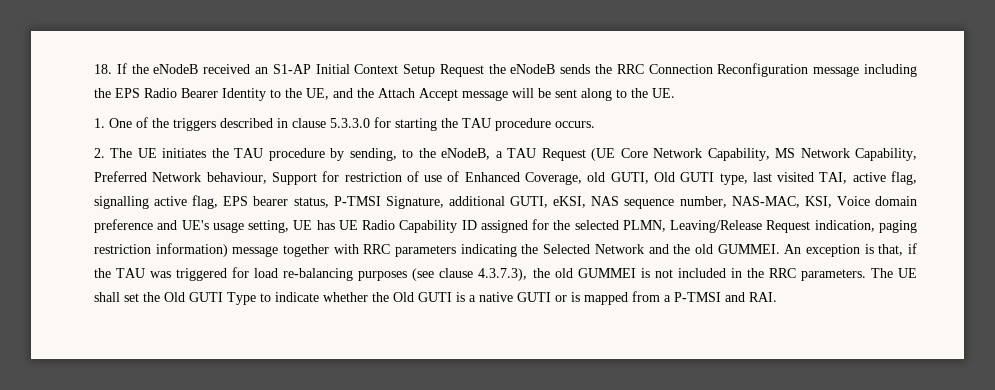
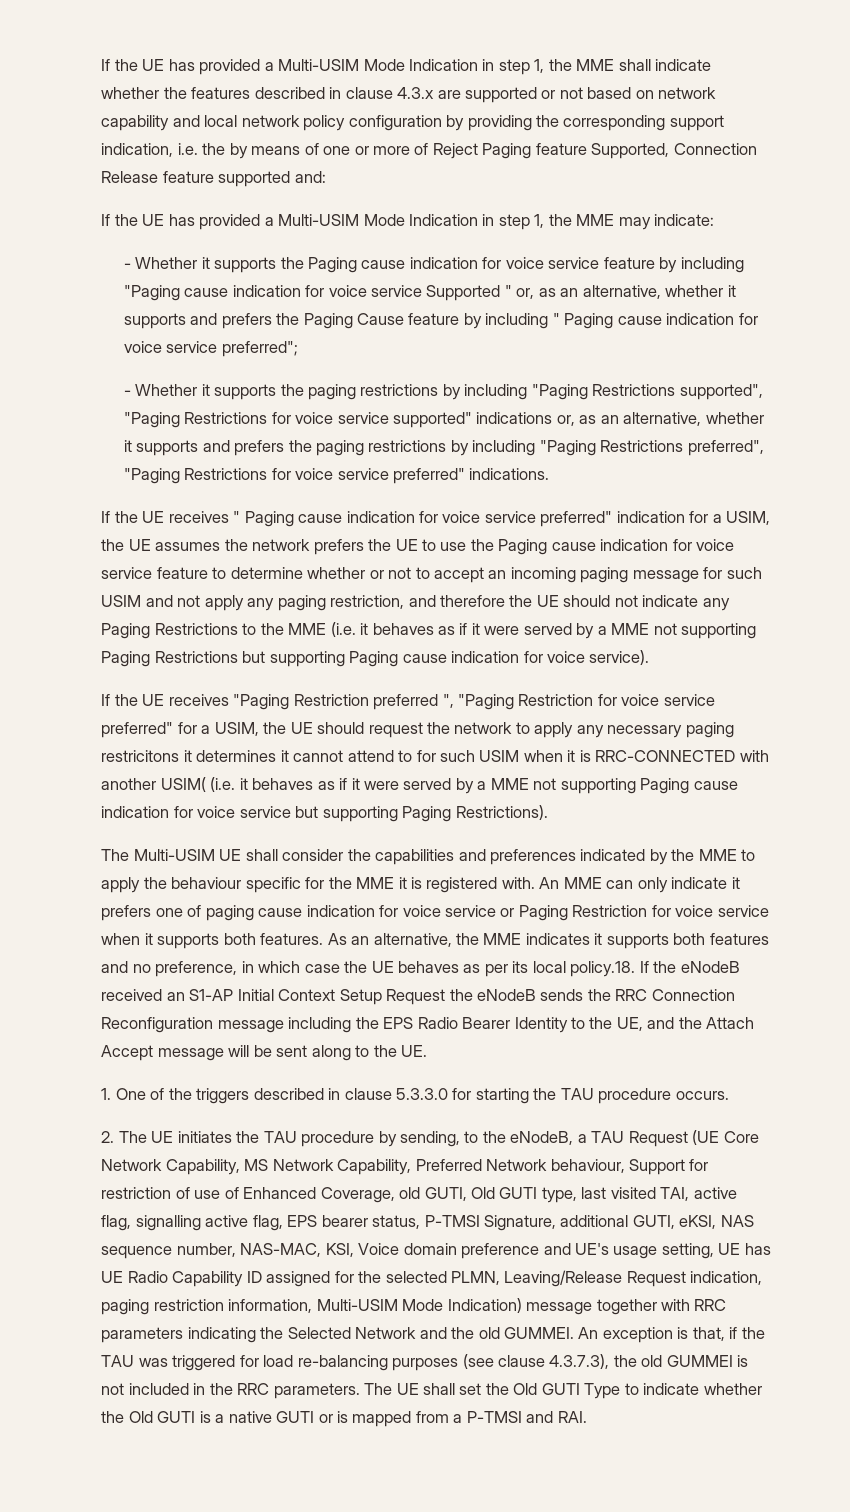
- 18. If the eNodeB received an S1-AP Initial Context Setup Request the eNodeB sends the RRC Connection Reconfiguration message including the EPS Radio Bearer Identity to the UE, and the Attach Accept message will be sent along to the UE.
+ If the UE has provided a Multi-USIM Mode Indication in step 1, the MME shall indicate whether the features described in clause 4.3.x are supported or not based on network capability and local network policy configuration by providing the corresponding support indication, i.e. the by means of one or more of Reject Paging feature Supported, Connection Release feature supported and:
+ If the UE has provided a Multi-USIM Mode Indication in step 1, the MME may indicate:
+ - Whether it supports the Paging cause indication for voice service feature by including "Paging cause indication for voice service Supported " or, as an alternative, whether it supports and prefers the Paging Cause feature by including " Paging cause indication for voice service preferred";
+ - Whether it supports the paging restrictions by including "Paging Restrictions supported", "Paging Restrictions for voice service supported" indications or, as an alternative, whether it supports and prefers the paging restrictions by including "Paging Restrictions preferred", "Paging Restrictions for voice service preferred" indications.
+ If the UE receives " Paging cause indication for voice service preferred" indication for a USIM, the UE assumes the network prefers the UE to use the Paging cause indication for voice service feature to determine whether or not to accept an incoming paging message for such USIM and not apply any paging restriction, and therefore the UE should not indicate any Paging Restrictions to the MME (i.e. it behaves as if it were served by a MME not supporting Paging Restrictions but supporting Paging cause indication for voice service).
+ If the UE receives "Paging Restriction preferred ", "Paging Restriction for voice service preferred" for a USIM, the UE should request the network to apply any necessary paging restricitons it determines it cannot attend to for such USIM when it is RRC-CONNECTED with another USIM( (i.e. it behaves as if it were served by a MME not supporting Paging cause indication for voice service but supporting Paging Restrictions).
+ The Multi-USIM UE shall consider the capabilities and preferences indicated by the MME to apply the behaviour specific for the MME it is registered with. An MME can only indicate it prefers one of paging cause indication for voice service or Paging Restriction for voice service when it supports both features. As an alternative, the MME indicates it supports both features and no preference, in which case the UE behaves as per its local policy.18. If the eNodeB received an S1-AP Initial Context Setup Request the eNodeB sends the RRC Connection Reconfiguration message including the EPS Radio Bearer Identity to the UE, and the Attach Accept message will be sent along to the UE.
- 2. The UE initiates the TAU procedure by sending, to the eNodeB, a TAU Request (UE Core Network Capability, MS Network Capability, Preferred Network behaviour, Support for restriction of use of Enhanced Coverage, old GUTI, Old GUTI type, last visited TAI, active flag, signalling active flag, EPS bearer status, P-TMSI Signature, additional GUTI, eKSI, NAS sequence number, NAS-MAC, KSI, Voice domain preference and UE's usage setting, UE has UE Radio Capability ID assigned for the selected PLMN, Leaving/Release Request indication, paging restriction information) message together with RRC parameters indicating the Selected Network and the old GUMMEI.
+ 2. The UE initiates the TAU procedure by sending, to the eNodeB, a TAU Request (UE Core Network Capability, MS Network Capability, Preferred Network behaviour, Support for restriction of use of Enhanced Coverage, old GUTI, Old GUTI type, last visited TAI, active flag, signalling active flag, EPS bearer status, P-TMSI Signature, additional GUTI, eKSI, NAS sequence number, NAS-MAC, KSI, Voice domain preference and UE's usage setting, UE has UE Radio Capability ID assigned for the selected PLMN, Leaving/Release Request indication, paging restriction information, Multi-USIM Mode Indication) message together with RRC parameters indicating the Selected Network and the old GUMMEI.

